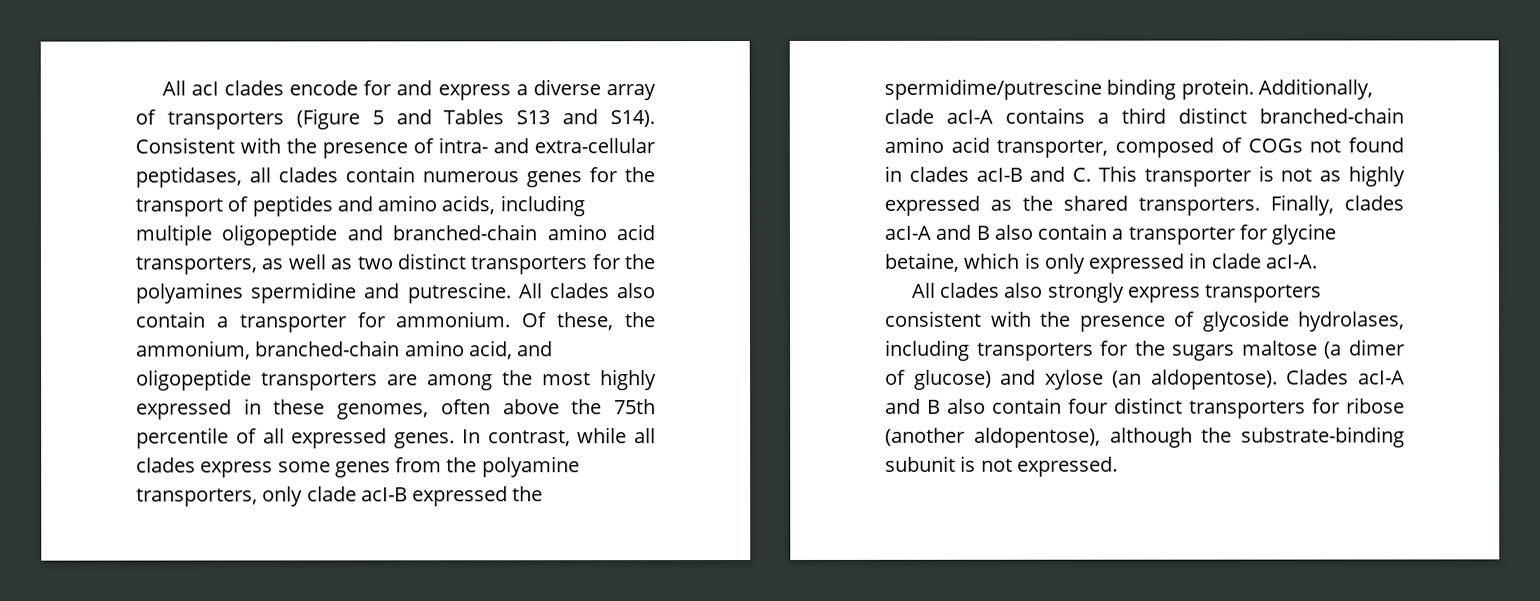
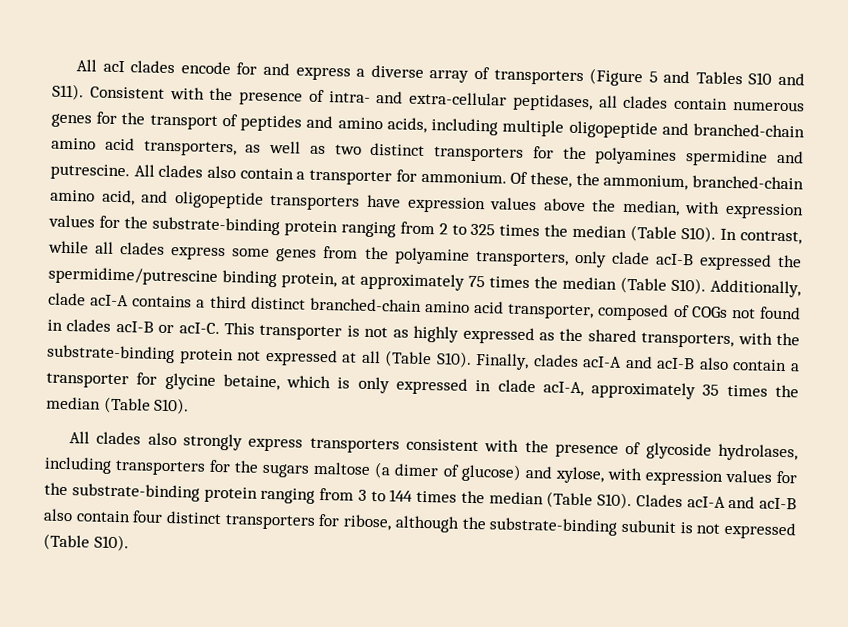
- All acI clades encode for and express a diverse array of transporters (Figure 5 and Tables S13 and S14).
+ All acI clades encode for and express a diverse array of transporters (Figure 5 and Tables S10 and S11).
- Of these, the ammonium, branched-chain amino acid, and oligopeptide transporters are among the most highly expressed in these genomes, often above the 75th percentile of all expressed genes.
+ Of these, the ammonium, branched-chain amino acid, and oligopeptide transporters have expression values above the median, with expression values for the substrate-binding protein ranging from 2 to 325 times the median (Table S10).
- In contrast, while all clades express some genes from the polyamine transporters, only clade acI-B expressed the spermidime/putrescine binding protein.
+ In contrast, while all clades express some genes from the polyamine transporters, only clade acI-B expressed the spermidime/putrescine binding protein, at approximately 75 times the median (Table S10).
- Additionally, clade acI-A contains a third distinct branched-chain amino acid transporter, composed of COGs not found in clades acI-B and C. This transporter is not as highly expressed as the shared transporters.
+ Additionally, clade acI-A contains a third distinct branched-chain amino acid transporter, composed of COGs not found in clades acI-B or acI-C. This transporter is not as highly expressed as the shared transporters, with the substrate-binding protein not expressed at all (Table S10).
- Finally, clades acI-A and B also contain a transporter for glycine betaine, which is only expressed in clade acI-A.
+ Finally, clades acI-A and acI-B also contain a transporter for glycine betaine, which is only expressed in clade acI-A, approximately 35 times the median (Table S10).
- All clades also strongly express transporters consistent with the presence of glycoside hydrolases, including transporters for the sugars maltose (a dimer of glucose) and xylose (an aldopentose).
+ All clades also strongly express transporters consistent with the presence of glycoside hydrolases, including transporters for the sugars maltose (a dimer of glucose) and xylose, with expression values for the substrate-binding protein ranging from 3 to 144 times the median (Table S10).
- Clades acI-A and B also contain four distinct transporters for ribose (another aldopentose), although the substrate-binding subunit is not expressed.
+ Clades acI-A and acI-B also contain four distinct transporters for ribose, although the substrate-binding subunit is not expressed (Table S10).

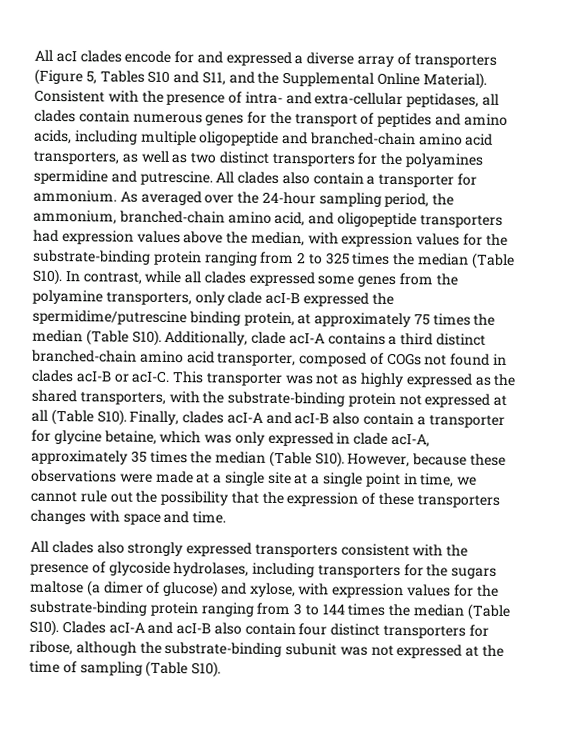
- All acI clades encode for and express a diverse array of transporters (Figure 5 and Tables S10 and S11).
+ All acI clades encode for and expressed a diverse array of transporters (Figure 5, Tables S10 and S11, and the Supplemental Online Material).
- Of these, the ammonium, branched-chain amino acid, and oligopeptide transporters have expression values above the median, with expression values for the substrate-binding protein ranging from 2 to 325 times the median (Table S10).
+ As averaged over the 24-hour sampling period, the ammonium, branched-chain amino acid, and oligopeptide transporters had expression values above the median, with expression values for the substrate-binding protein ranging from 2 to 325 times the median (Table S10).
- In contrast, while all clades express some genes from the polyamine transporters, only clade acI-B expressed the spermidime/putrescine binding protein, at approximately 75 times the median (Table S10).
+ In contrast, while all clades expressed some genes from the polyamine transporters, only clade acI-B expressed the spermidime/putrescine binding protein, at approximately 75 times the median (Table S10).
- This transporter is not as highly expressed as the shared transporters, with the substrate-binding protein not expressed at all (Table S10).
+ This transporter was not as highly expressed as the shared transporters, with the substrate-binding protein not expressed at all (Table S10).
- Finally, clades acI-A and acI-B also contain a transporter for glycine betaine, which is only expressed in clade acI-A, approximately 35 times the median (Table S10).
+ Finally, clades acI-A and acI-B also contain a transporter for glycine betaine, which was only expressed in clade acI-A, approximately 35 times the median (Table S10). However, because these observations were made at a single site at a single point in time, we cannot rule out the possibility that the expression of these transporters changes with space and time.
- All clades also strongly express transporters consistent with the presence of glycoside hydrolases, including transporters for the sugars maltose (a dimer of glucose) and xylose, with expression values for the substrate-binding protein ranging from 3 to 144 times the median (Table S10).
+ All clades also strongly expressed transporters consistent with the presence of glycoside hydrolases, including transporters for the sugars maltose (a dimer of glucose) and xylose, with expression values for the substrate-binding protein ranging from 3 to 144 times the median (Table S10).
- Clades acI-A and acI-B also contain four distinct transporters for ribose, although the substrate-binding subunit is not expressed (Table S10).
+ Clades acI-A and acI-B also contain four distinct transporters for ribose, although the substrate-binding subunit was not expressed at the time of sampling (Table S10).

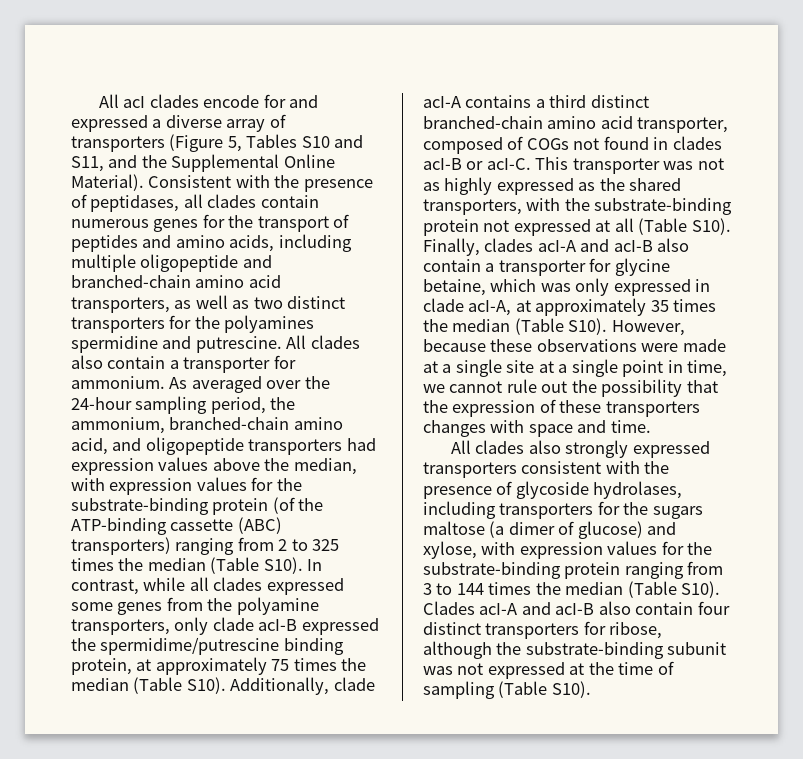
- Consistent with the presence of intra- and extra-cellular peptidases, all clades contain numerous genes for the transport of peptides and amino acids, including multiple oligopeptide and branched-chain amino acid transporters, as well as two distinct transporters for the polyamines spermidine and putrescine.
+ Consistent with the presence of peptidases, all clades contain numerous genes for the transport of peptides and amino acids, including multiple oligopeptide and branched-chain amino acid transporters, as well as two distinct transporters for the polyamines spermidine and putrescine.
- As averaged over the 24-hour sampling period, the ammonium, branched-chain amino acid, and oligopeptide transporters had expression values above the median, with expression values for the substrate-binding protein ranging from 2 to 325 times the median (Table S10).
+ As averaged over the 24-hour sampling period, the ammonium, branched-chain amino acid, and oligopeptide transporters had expression values above the median, with expression values for the substrate-binding protein (of the ATP-binding cassette (ABC) transporters) ranging from 2 to 325 times the median (Table S10).
- Finally, clades acI-A and acI-B also contain a transporter for glycine betaine, which was only expressed in clade acI-A, approximately 35 times the median (Table S10).
+ Finally, clades acI-A and acI-B also contain a transporter for glycine betaine, which was only expressed in clade acI-A, at approximately 35 times the median (Table S10).

